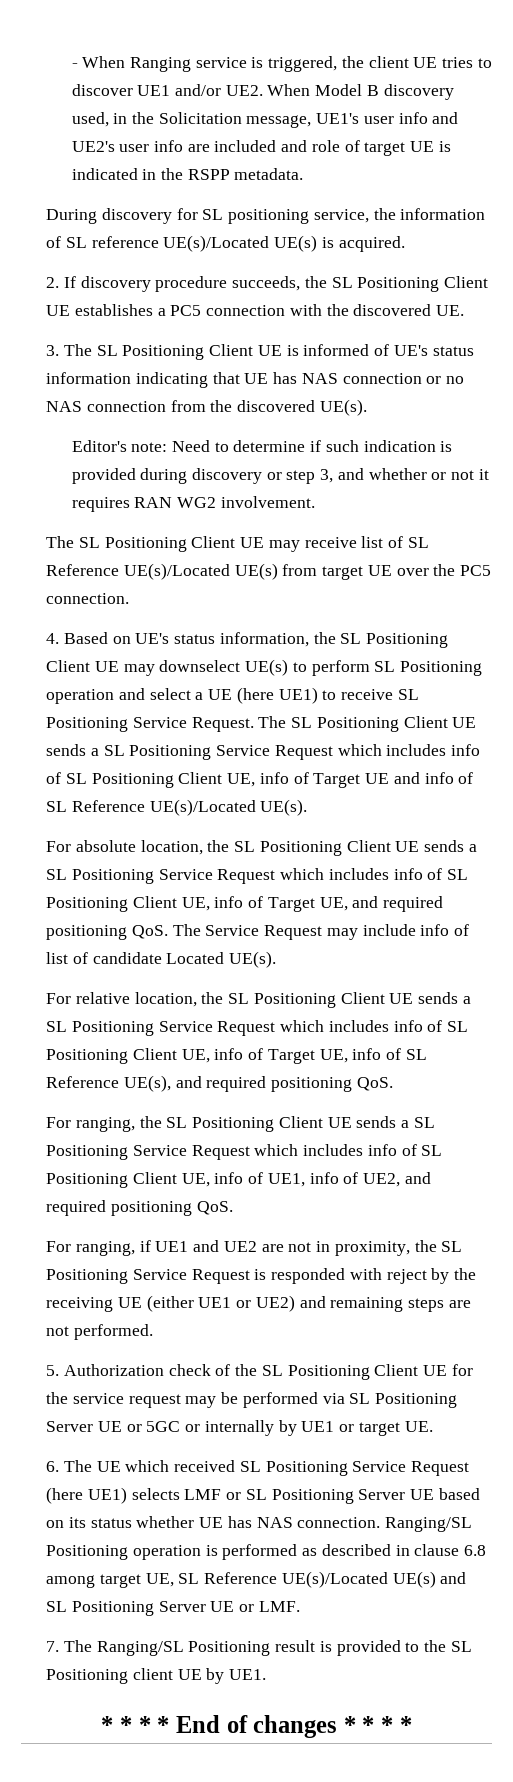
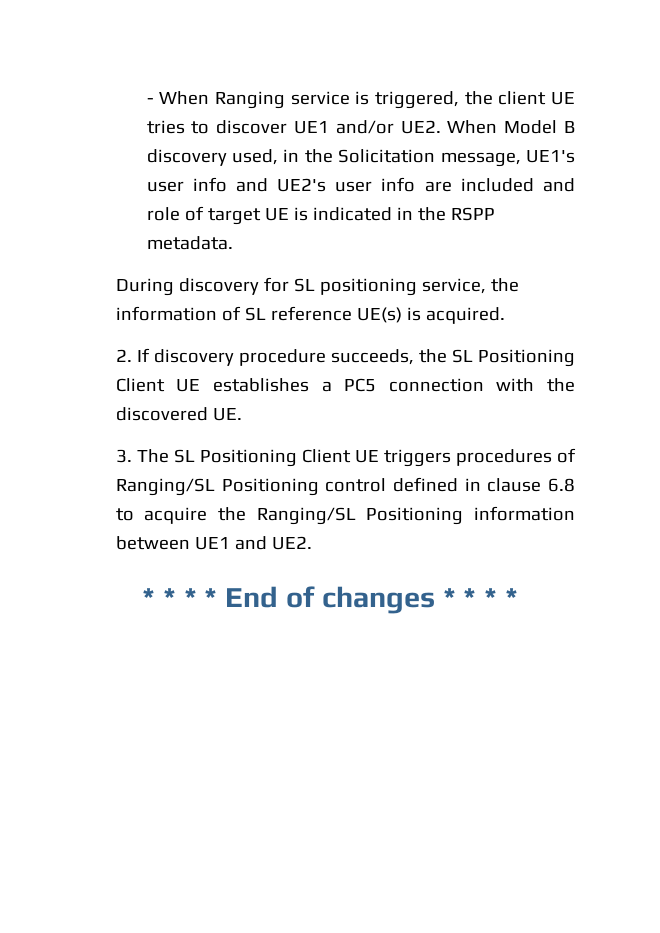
- During discovery for SL positioning service, the information of SL reference UE(s)/Located UE(s) is acquired.
+ During discovery for SL positioning service, the information of SL reference UE(s) is acquired.
- 3. The SL Positioning Client UE is informed of UE's status information indicating that UE has NAS connection or no NAS connection from the discovered UE(s).
- Editor's note: Need to determine if such indication is provided during discovery or step 3, and whether or not it requires RAN WG2 involvement.
- The SL Positioning Client UE may receive list of SL Reference UE(s)/Located UE(s) from target UE over the PC5 connection.
- 4. Based on UE's status information, the SL Positioning Client UE may downselect UE(s) to perform SL Positioning operation and select a UE (here UE1) to receive SL Positioning Service Request. The SL Positioning Client UE sends a SL Positioning Service Request which includes info of SL Positioning Client UE, info of Target UE and info of SL Reference UE(s)/Located UE(s).
- For absolute location, the SL Positioning Client UE sends a SL Positioning Service Request which includes info of SL Positioning Client UE, info of Target UE, and required positioning QoS. The Service Request may include info of list of candidate Located UE(s).
- For relative location, the SL Positioning Client UE sends a SL Positioning Service Request which includes info of SL Positioning Client UE, info of Target UE, info of SL Reference UE(s), and required positioning QoS.
- For ranging, the SL Positioning Client UE sends a SL Positioning Service Request which includes info of SL Positioning Client UE, info of UE1, info of UE2, and required positioning QoS.
- For ranging, if UE1 and UE2 are not in proximity, the SL Positioning Service Request is responded with reject by the receiving UE (either UE1 or UE2) and remaining steps are not performed.
- 5. Authorization check of the SL Positioning Client UE for the service request may be performed via SL Positioning Server UE or 5GC or internally by UE1 or target UE.
- 6. The UE which received SL Positioning Service Request (here UE1) selects LMF or SL Positioning Server UE based on its status whether UE has NAS connection. Ranging/SL Positioning operation is performed as described in clause 6.8 among target UE, SL Reference UE(s)/Located UE(s) and SL Positioning Server UE or LMF.
- 7. The Ranging/SL Positioning result is provided to the SL Positioning client UE by UE1.
+ 3. The SL Positioning Client UE triggers procedures of Ranging/SL Positioning control defined in clause 6.8 to acquire the Ranging/SL Positioning information between UE1 and UE2.

